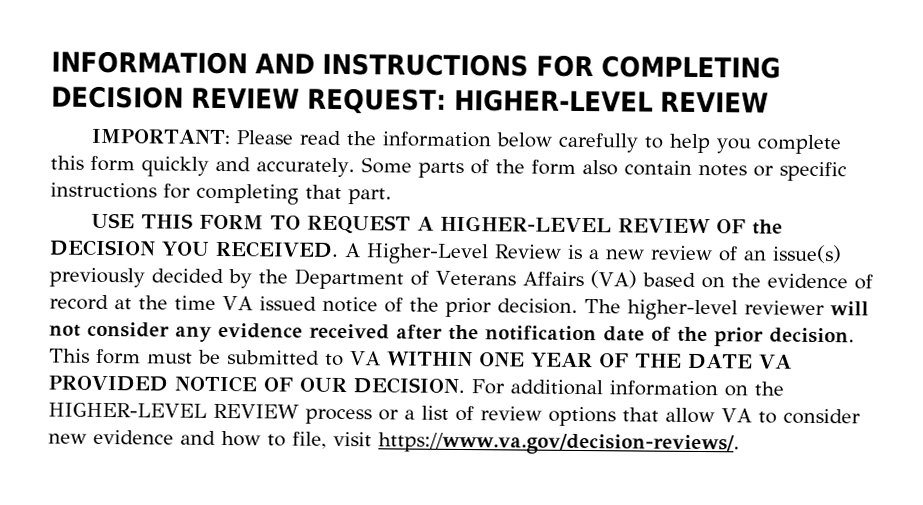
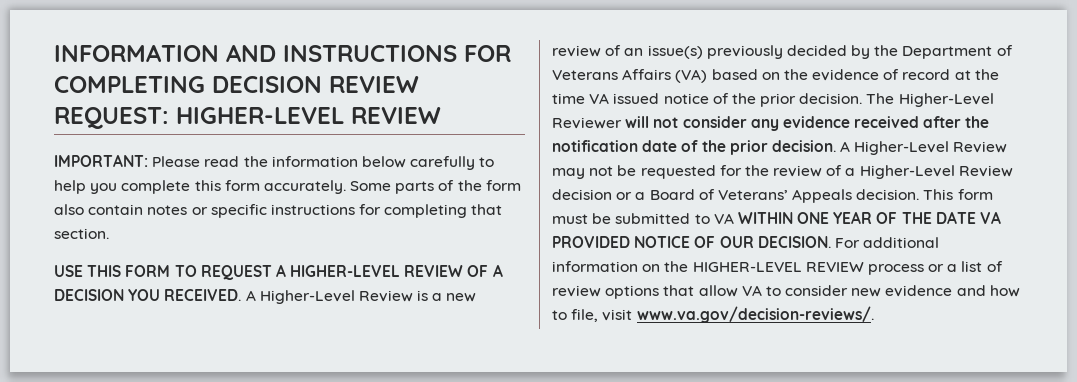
- IMPORTANT: Please read the information below carefully to help you complete this form quickly and accurately.
+ IMPORTANT: Please read the information below carefully to help you complete this form accurately.
- Some parts of the form also contain notes or specific instructions for completing that part.
+ Some parts of the form also contain notes or specific instructions for completing that section.
- USE THIS FORM TO REQUEST A HIGHER-LEVEL REVIEW OF the DECISION YOU RECEIVED.
+ USE THIS FORM TO REQUEST A HIGHER-LEVEL REVIEW OF A DECISION YOU RECEIVED.
- The higher-level reviewer will not consider any evidence received after the notification date of the prior decision.
+ The Higher-Level Reviewer will not consider any evidence received after the notification date of the prior decision.
+ A Higher-Level Review may not be requested for the review of a Higher-Level Review decision or a Board of Veterans’ Appeals decision.
- For additional information on the HIGHER-LEVEL REVIEW process or a list of review options that allow VA to consider new evidence and how to file, visit https://www.va.gov/decision-reviews/.
+ For additional information on the HIGHER-LEVEL REVIEW process or a list of review options that allow VA to consider new evidence and how to file, visit www.va.gov/decision-reviews/.

